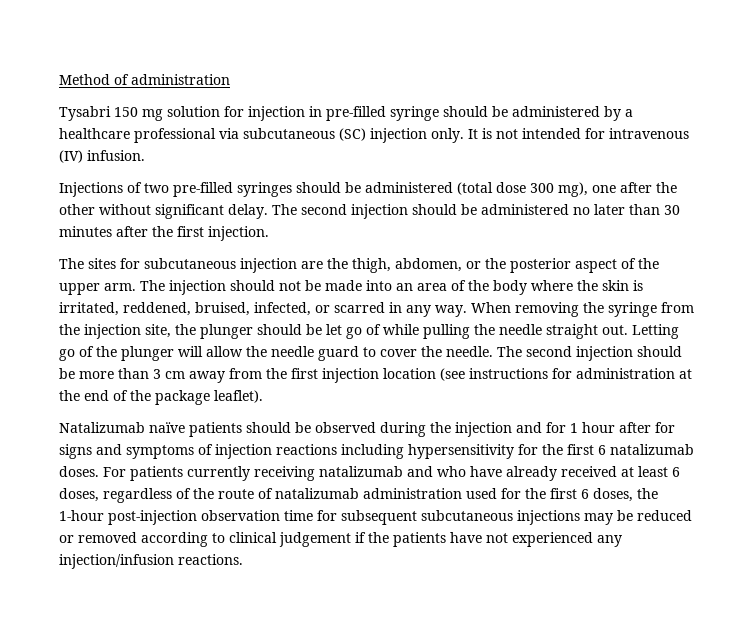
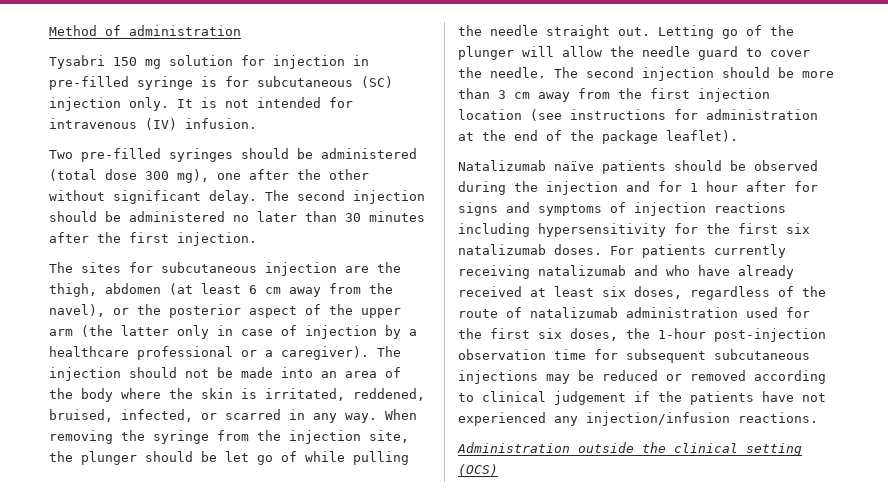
- Tysabri 150 mg solution for injection in pre-filled syringe should be administered by a healthcare professional via subcutaneous (SC) injection only.
+ Tysabri 150 mg solution for injection in pre-filled syringe is for subcutaneous (SC) injection only.
- Injections of two pre-filled syringes should be administered (total dose 300 mg), one after the other without significant delay.
+ Two pre-filled syringes should be administered (total dose 300 mg), one after the other without significant delay.
- The sites for subcutaneous injection are the thigh, abdomen, or the posterior aspect of the upper arm.
+ The sites for subcutaneous injection are the thigh, abdomen (at least 6 cm away from the navel), or the posterior aspect of the upper arm (the latter only in case of injection by a healthcare professional or a caregiver).
- Natalizumab naïve patients should be observed during the injection and for 1 hour after for signs and symptoms of injection reactions including hypersensitivity for the first 6 natalizumab doses.
+ Natalizumab naïve patients should be observed during the injection and for 1 hour after for signs and symptoms of injection reactions including hypersensitivity for the first six natalizumab doses.
- For patients currently receiving natalizumab and who have already received at least 6 doses, regardless of the route of natalizumab administration used for the first 6 doses, the 1-hour post-injection observation time for subsequent subcutaneous injections may be reduced or removed according to clinical judgement if the patients have not experienced any injection/infusion reactions.
+ For patients currently receiving natalizumab and who have already received at least six doses, regardless of the route of natalizumab administration used for the first six doses, the 1-hour post-injection observation time for subsequent subcutaneous injections may be reduced or removed according to clinical judgement if the patients have not experienced any injection/infusion reactions.
+ Administration outside the clinical setting (OCS)

